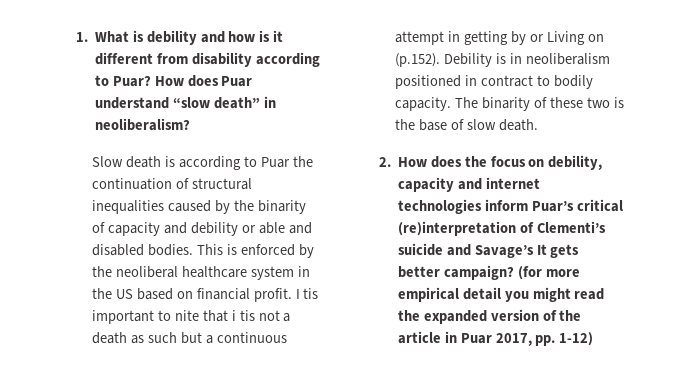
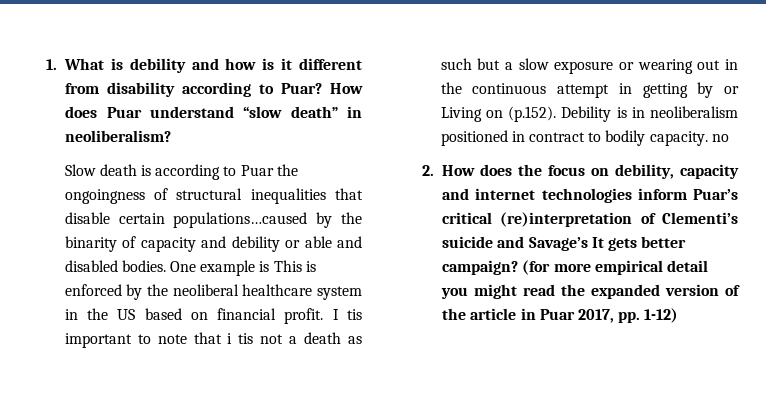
- Slow death is according to Puar the continuation of structural inequalities caused by the binarity of capacity and debility or able and disabled bodies.
+ Slow death is according to Puar the ongoingness of structural inequalities that disable certain populations…caused by the binarity of capacity and debility or able and disabled bodies.
- This is enforced by the neoliberal healthcare system in the US based on financial profit.
+ One example is This is enforced by the neoliberal healthcare system in the US based on financial profit.
- I tis important to nite that i tis not a death as such but a continuous attempt in getting by or Living on (p.152). Debility is in neoliberalism positioned in contract to bodily capacity. The binarity of these two is the base of slow death.
+ I tis important to note that i tis not a death as such but a slow exposure or wearing out in the continuous attempt in getting by or Living on (p.152). Debility is in neoliberalism positioned in contract to bodily capacity. no

